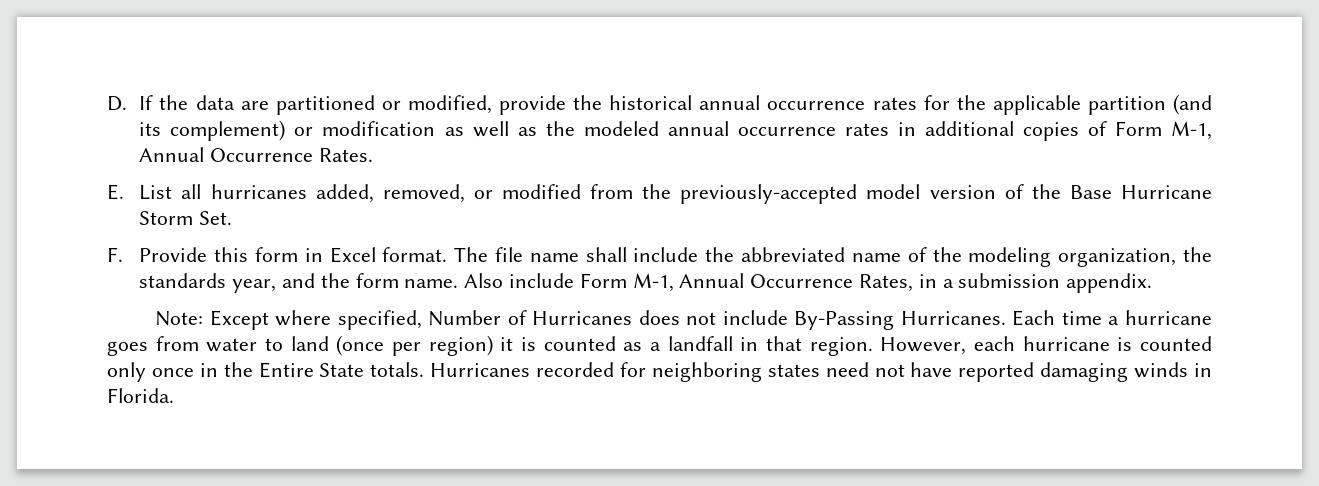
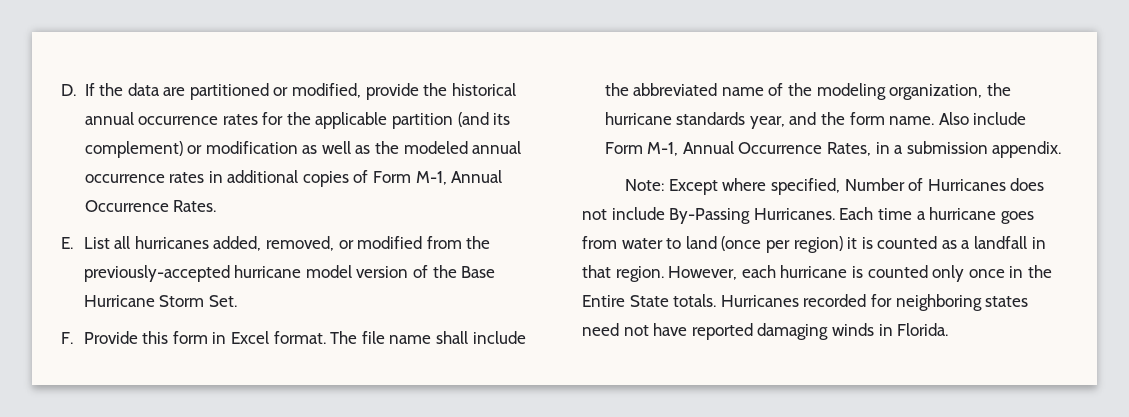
- E. List all hurricanes added, removed, or modified from the previously-accepted model version of the Base Hurricane Storm Set.
+ E. List all hurricanes added, removed, or modified from the previously-accepted hurricane model version of the Base Hurricane Storm Set.
- The file name shall include the abbreviated name of the modeling organization, the standards year, and the form name.
+ The file name shall include the abbreviated name of the modeling organization, the hurricane standards year, and the form name.

